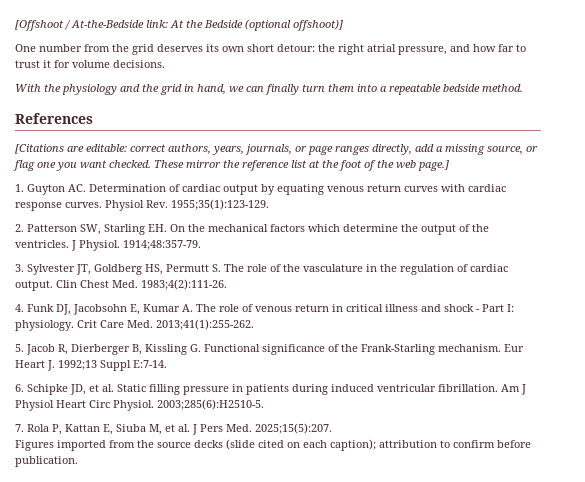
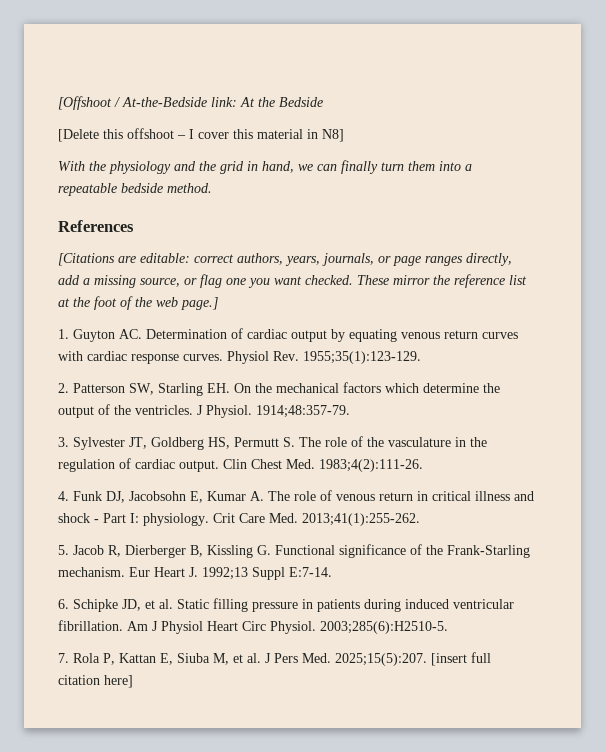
- [Offshoot / At-the-Bedside link: At the Bedside (optional offshoot)]
- One number from the grid deserves its own short detour: the right atrial pressure, and how far to trust it for volume decisions.
+ [Offshoot / At-the-Bedside link: At the Bedside
+ [Delete this offshoot – I cover this material in N8]
- 7. Rola P, Kattan E, Siuba M, et al. J Pers Med. 2025;15(5):207.
- Figures imported from the source decks (slide cited on each caption); attribution to confirm before publication.
+ 7. Rola P, Kattan E, Siuba M, et al. J Pers Med. 2025;15(5):207. [insert full citation here]

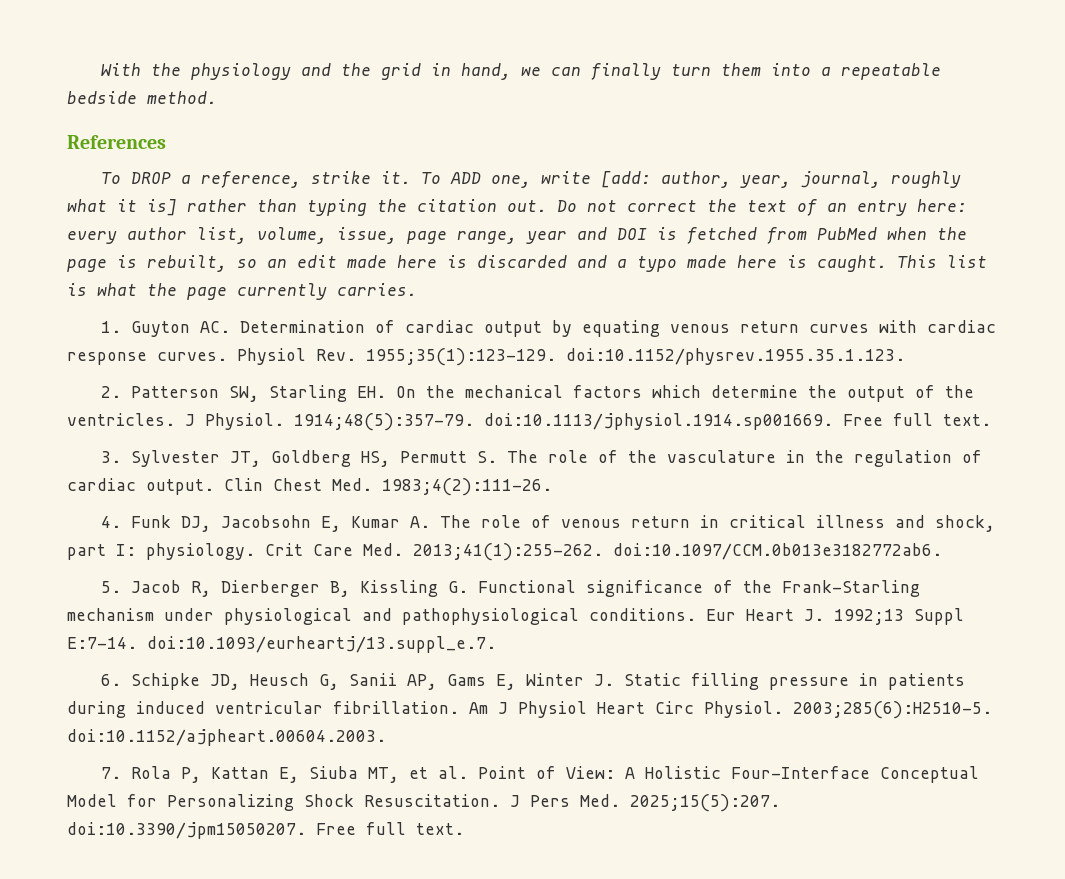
- [Offshoot / At-the-Bedside link: At the Bedside
- [Delete this offshoot – I cover this material in N8]
- [Citations are editable: correct authors, years, journals, or page ranges directly, add a missing source, or flag one you want checked. These mirror the reference list at the foot of the web page.]
+ To DROP a reference, strike it. To ADD one, write [add: author, year, journal, roughly what it is] rather than typing the citation out. Do not correct the text of an entry here: every author list, volume, issue, page range, year and DOI is fetched from PubMed when the page is rebuilt, so an edit made here is discarded and a typo made here is caught. This list is what the page currently carries.
- Physiol Rev. 1955;35(1):123-129.
+ Physiol Rev. 1955;35(1):123-129. doi:10.1152/physrev.1955.35.1.123.
- 1914;48:357-79.
+ 1914;48(5):357-79. doi:10.1113/jphysiol.1914.sp001669. Free full text.
- 4. Funk DJ, Jacobsohn E, Kumar A. The role of venous return in critical illness and shock - Part I: physiology.
+ 4. Funk DJ, Jacobsohn E, Kumar A. The role of venous return in critical illness and shock, part I: physiology.
- Crit Care Med. 2013;41(1):255-262.
+ Crit Care Med. 2013;41(1):255-262. doi:10.1097/CCM.0b013e3182772ab6.
- 5. Jacob R, Dierberger B, Kissling G. Functional significance of the Frank-Starling mechanism.
+ 5. Jacob R, Dierberger B, Kissling G. Functional significance of the Frank-Starling mechanism under physiological and pathophysiological conditions.
- Eur Heart J. 1992;13 Suppl E:7-14.
+ Eur Heart J. 1992;13 Suppl E:7-14. doi:10.1093/eurheartj/13.suppl_e.7.
- 6. Schipke JD, et al. Static filling pressure in patients during induced ventricular fibrillation.
+ 6. Schipke JD, Heusch G, Sanii AP, Gams E, Winter J. Static filling pressure in patients during induced ventricular fibrillation.
- 2003;285(6):H2510-5.
+ 2003;285(6):H2510-5. doi:10.1152/ajpheart.00604.2003.
- 7. Rola P, Kattan E, Siuba M, et al. J Pers Med. 2025;15(5):207. [insert full citation here]
+ 7. Rola P, Kattan E, Siuba MT, et al. Point of View: A Holistic Four-Interface Conceptual Model for Personalizing Shock Resuscitation. J Pers Med. 2025;15(5):207. doi:10.3390/jpm15050207. Free full text.

